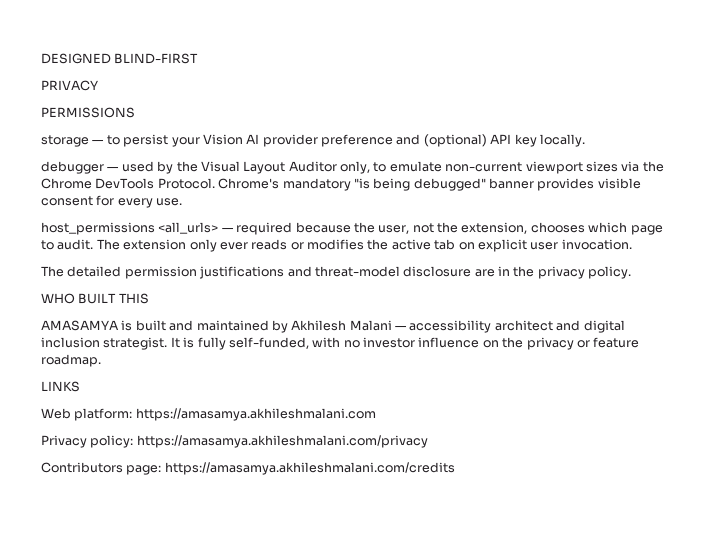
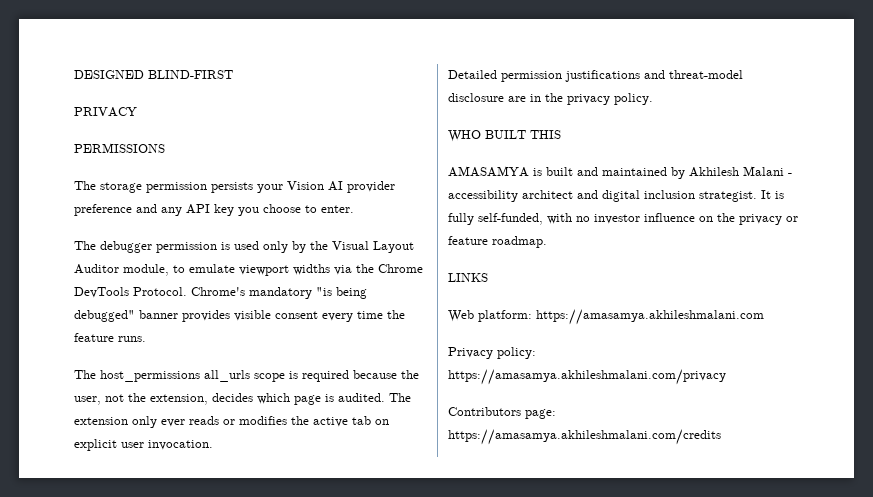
- storage — to persist your Vision AI provider preference and (optional) API key locally.
- debugger — used by the Visual Layout Auditor only, to emulate non-current viewport sizes via the Chrome DevTools Protocol.
+ The storage permission persists your Vision AI provider preference and any API key you choose to enter.
+ The debugger permission is used only by the Visual Layout Auditor module, to emulate viewport widths via the Chrome DevTools Protocol.
- Chrome's mandatory "is being debugged" banner provides visible consent for every use.
- host_permissions <all_urls> — required because the user, not the extension, chooses which page to audit.
+ Chrome's mandatory "is being debugged" banner provides visible consent every time the feature runs.
+ The host_permissions all_urls scope is required because the user, not the extension, decides which page is audited.
- The detailed permission justifications and threat-model disclosure are in the privacy policy.
+ Detailed permission justifications and threat-model disclosure are in the privacy policy.
- AMASAMYA is built and maintained by Akhilesh Malani — accessibility architect and digital inclusion strategist.
+ AMASAMYA is built and maintained by Akhilesh Malani - accessibility architect and digital inclusion strategist.

